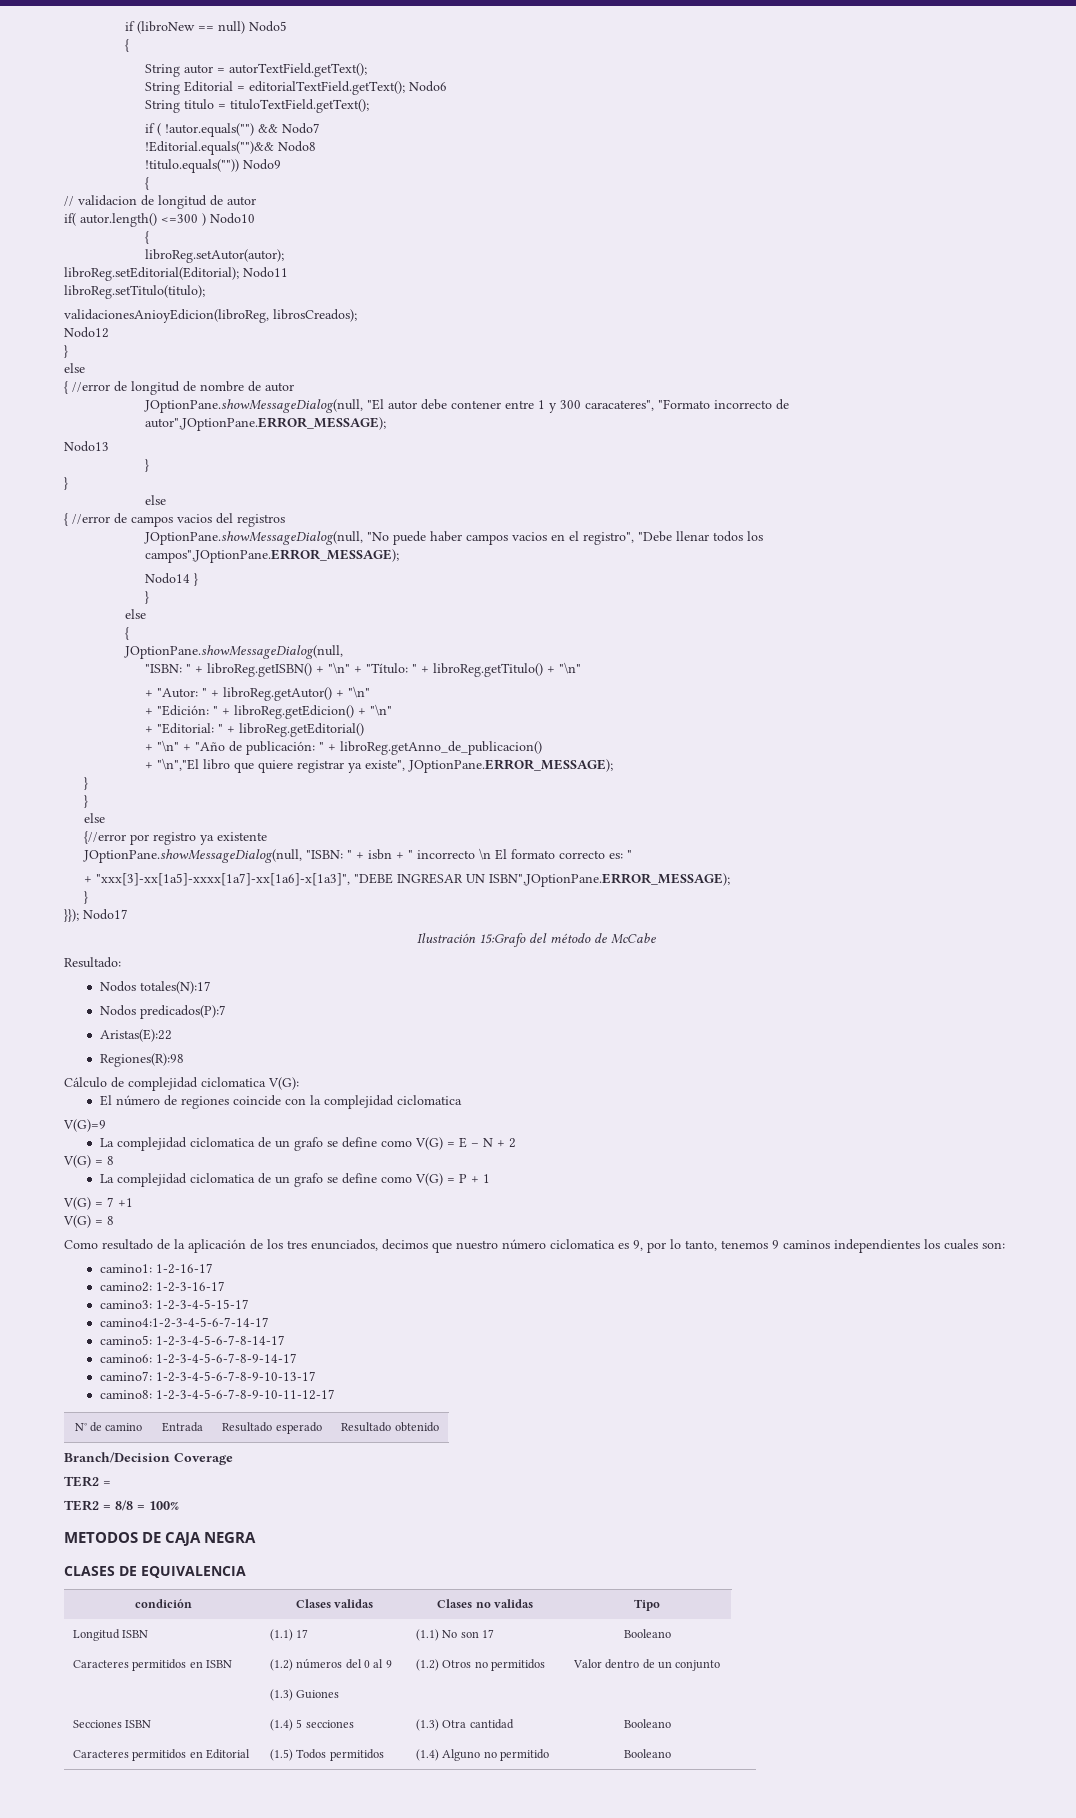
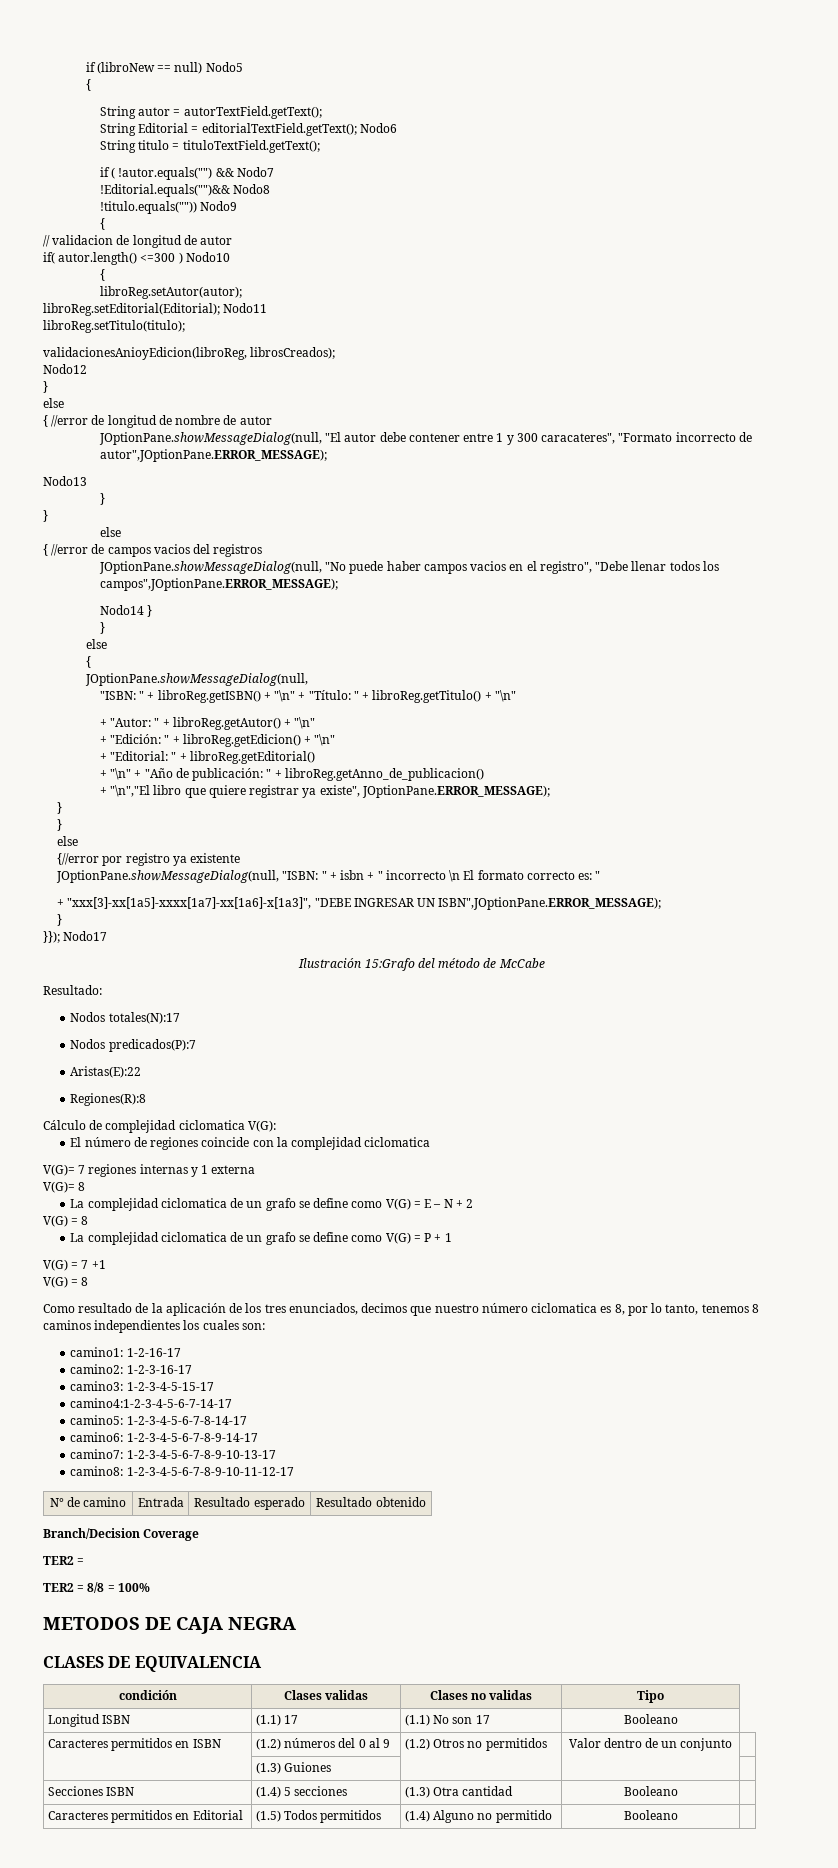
- Regiones(R):98
+ Regiones(R):8
- V(G)=9
+ V(G)= 7 regiones internas y 1 externa
+ V(G)= 8
- Como resultado de la aplicación de los tres enunciados, decimos que nuestro número ciclomatica es 9, por lo tanto, tenemos 9 caminos independientes los cuales son:
+ Como resultado de la aplicación de los tres enunciados, decimos que nuestro número ciclomatica es 8, por lo tanto, tenemos 8 caminos independientes los cuales son:

